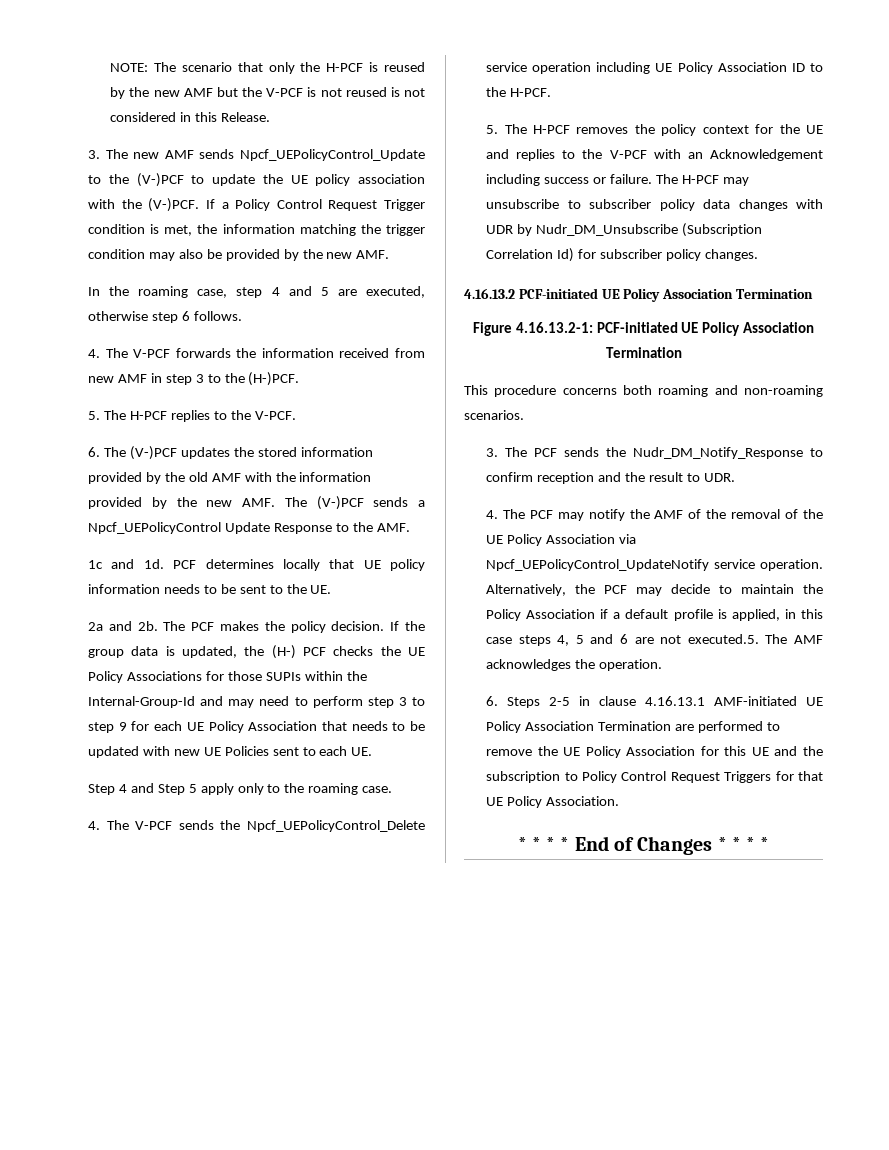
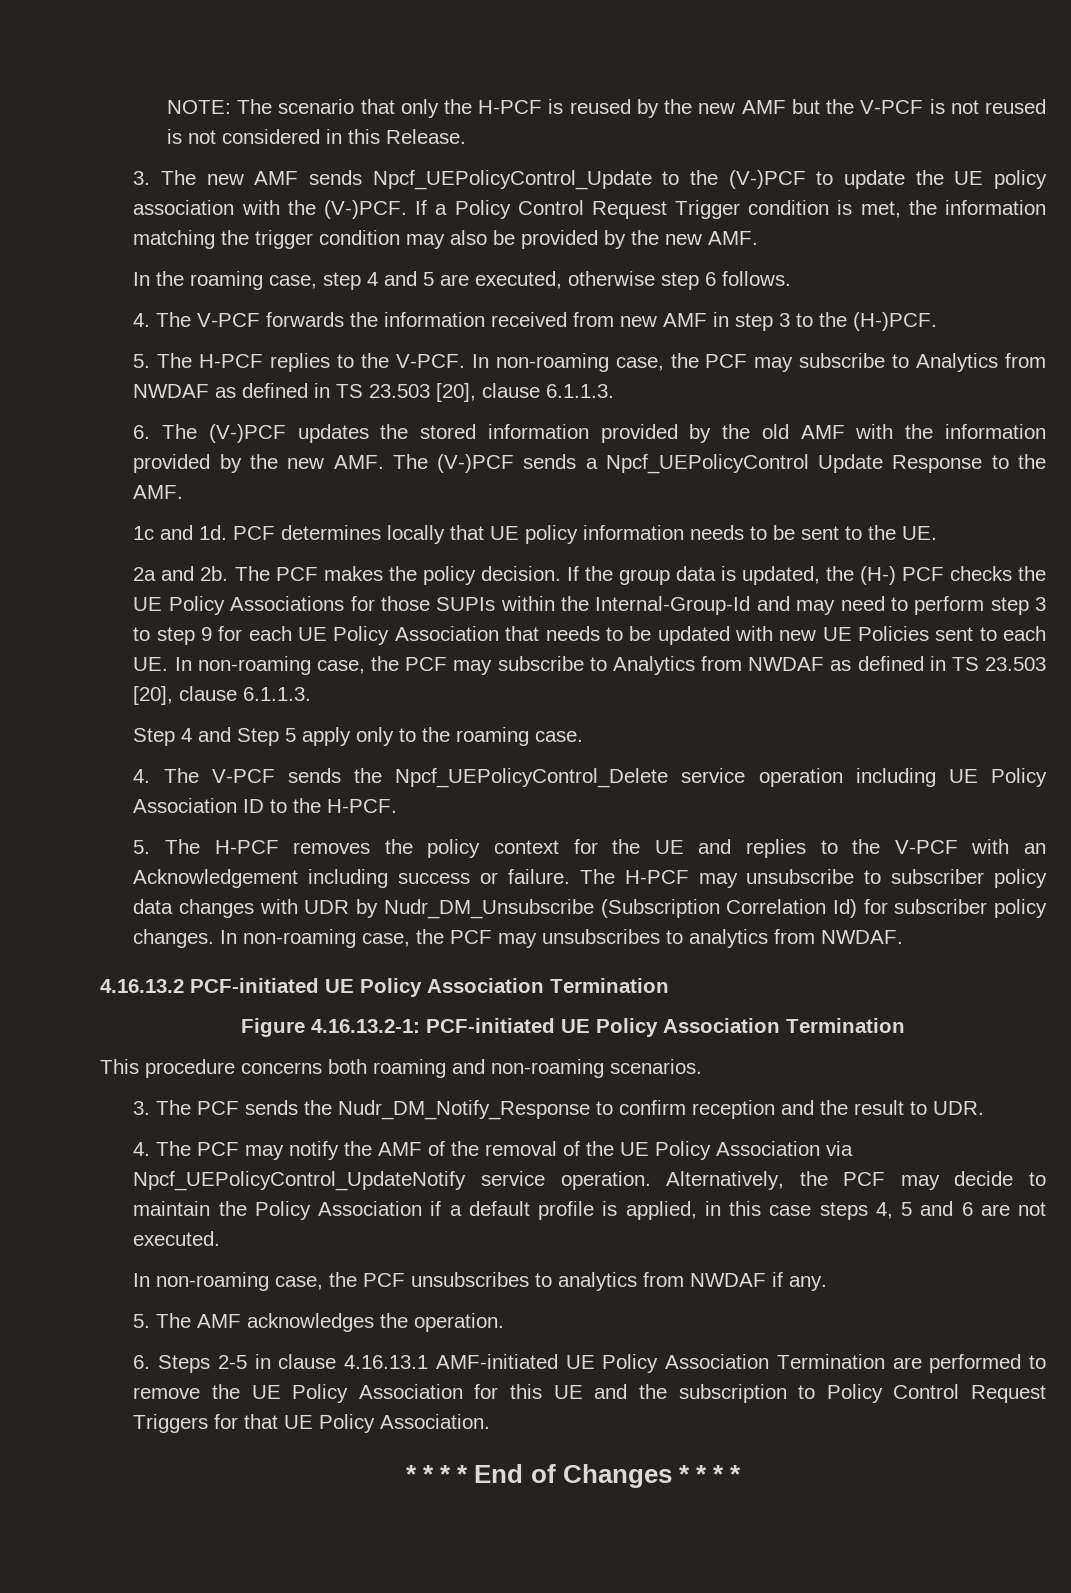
- 5. The H-PCF replies to the V-PCF.
+ 5. The H-PCF replies to the V-PCF. In non-roaming case, the PCF may subscribe to Analytics from NWDAF as defined in TS 23.503 [20], clause 6.1.1.3.
- If the group data is updated, the (H-) PCF checks the UE Policy Associations for those SUPIs within the Internal-Group-Id and may need to perform step 3 to step 9 for each UE Policy Association that needs to be updated with new UE Policies sent to each UE.
+ If the group data is updated, the (H-) PCF checks the UE Policy Associations for those SUPIs within the Internal-Group-Id and may need to perform step 3 to step 9 for each UE Policy Association that needs to be updated with new UE Policies sent to each UE. In non-roaming case, the PCF may subscribe to Analytics from NWDAF as defined in TS 23.503 [20], clause 6.1.1.3.
+ In non-roaming case, the PCF may unsubscribes to analytics from NWDAF.
- Alternatively, the PCF may decide to maintain the Policy Association if a default profile is applied, in this case steps 4, 5 and 6 are not executed.5. The AMF acknowledges the operation.
+ Alternatively, the PCF may decide to maintain the Policy Association if a default profile is applied, in this case steps 4, 5 and 6 are not executed.
+ In non-roaming case, the PCF unsubscribes to analytics from NWDAF if any.
+ 5. The AMF acknowledges the operation.

